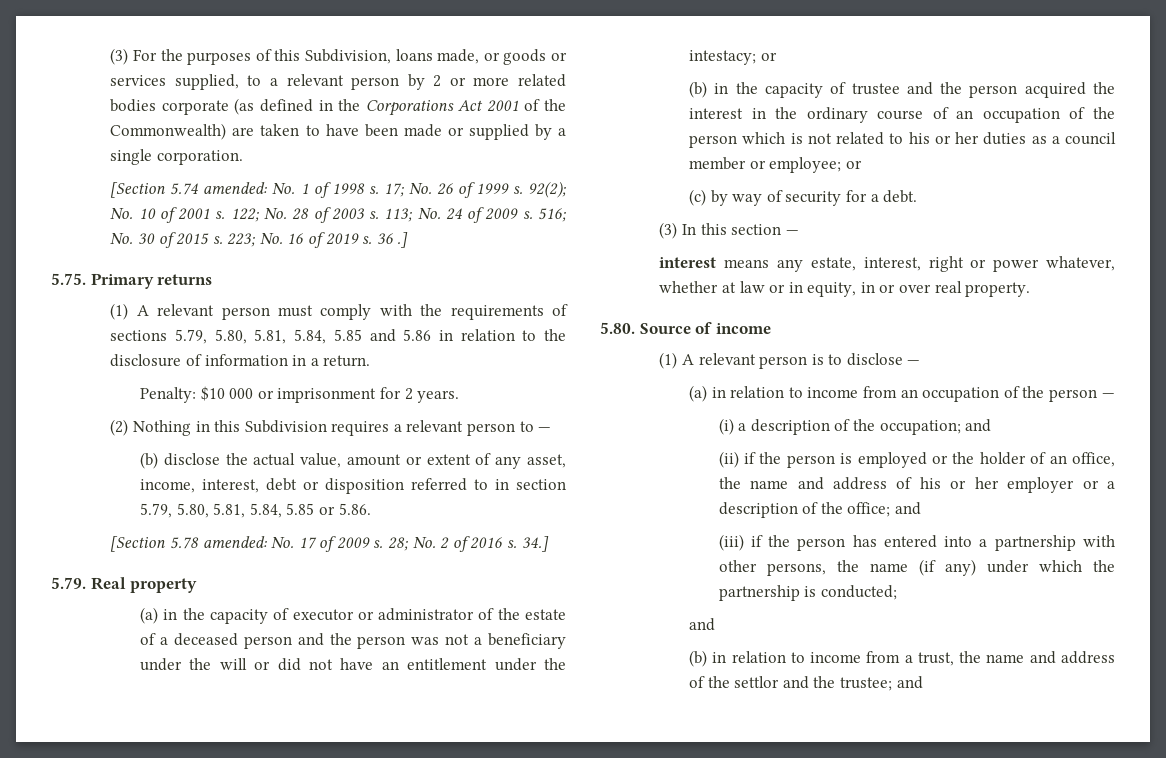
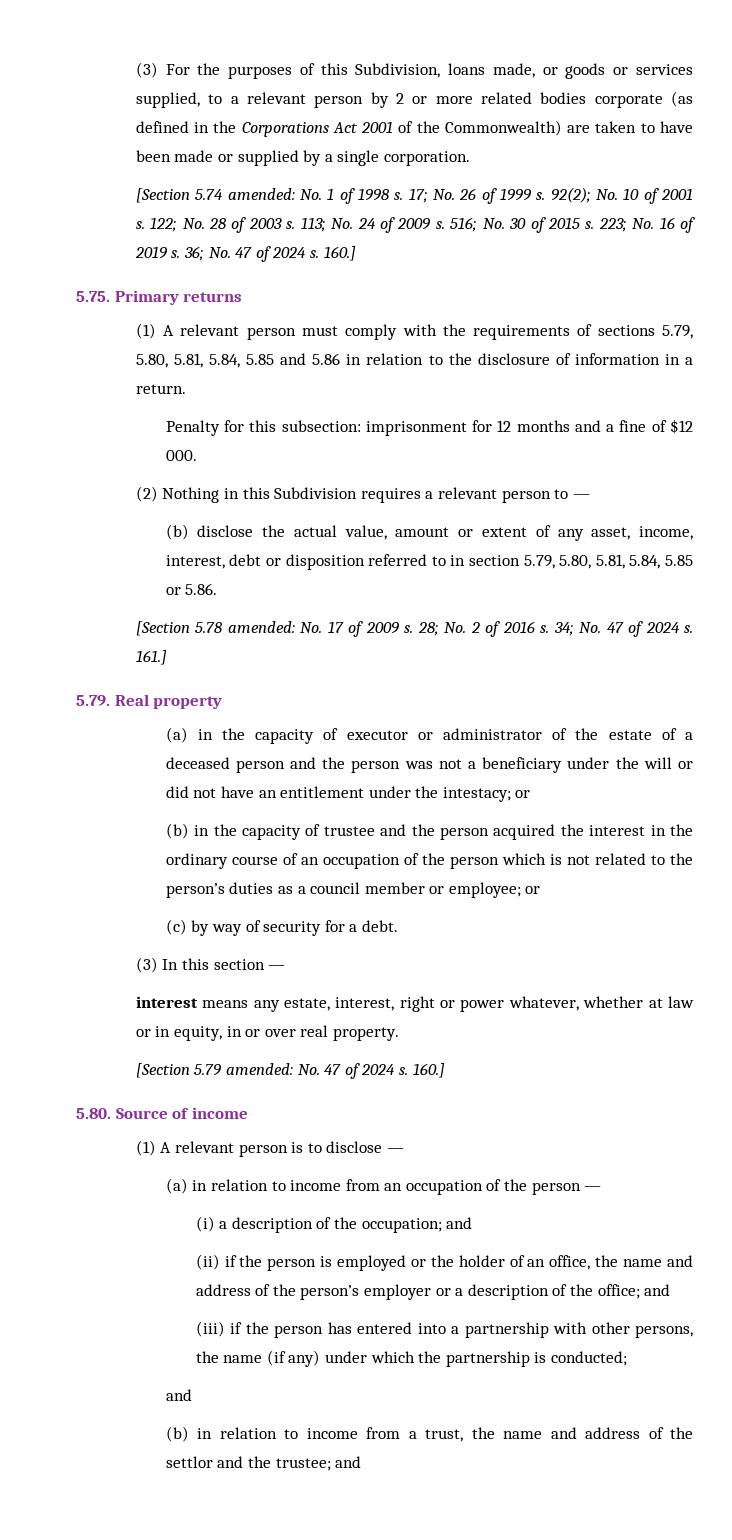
- 36 .]
+ 36; No. 47 of 2024 s. 160.]
- Penalty: $10 000 or imprisonment for 2 years.
+ Penalty for this subsection: imprisonment for 12 months and a fine of $12 000.
- 34.]
+ 34; No. 47 of 2024 s. 161.]
- (b) in the capacity of trustee and the person acquired the interest in the ordinary course of an occupation of the person which is not related to his or her duties as a council member or employee; or
+ (b) in the capacity of trustee and the person acquired the interest in the ordinary course of an occupation of the person which is not related to the person’s duties as a council member or employee; or
+ [Section 5.79 amended: No. 47 of 2024 s. 160.]
- (ii) if the person is employed or the holder of an office, the name and address of his or her employer or a description of the office; and
+ (ii) if the person is employed or the holder of an office, the name and address of the person’s employer or a description of the office; and

